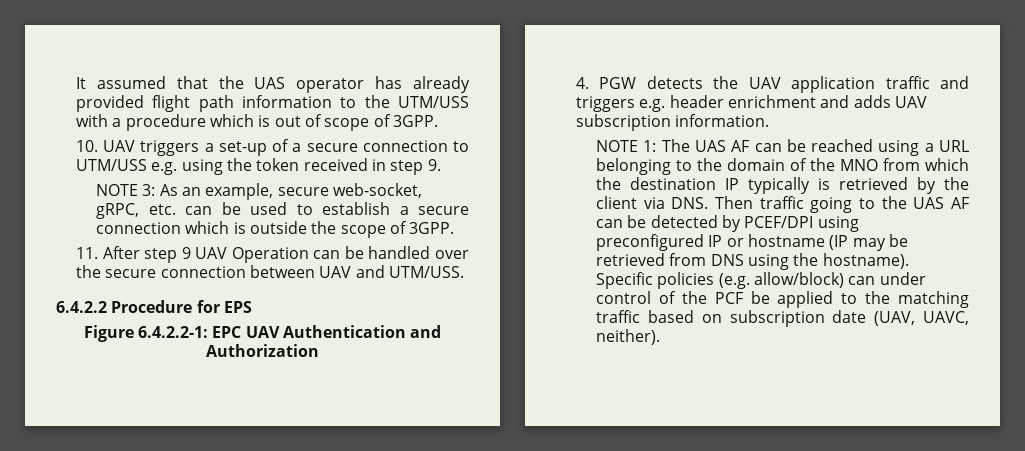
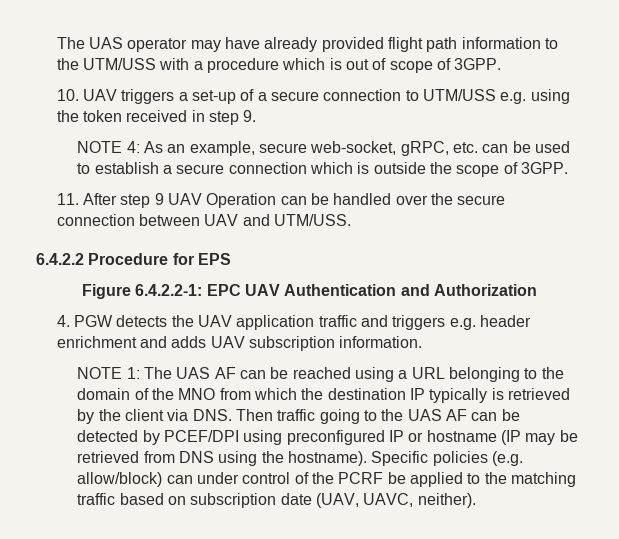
- It assumed that the UAS operator has already provided flight path information to the UTM/USS with a procedure which is out of scope of 3GPP.
+ The UAS operator may have already provided flight path information to the UTM/USS with a procedure which is out of scope of 3GPP.
- NOTE 3: As an example, secure web-socket, gRPC, etc. can be used to establish a secure connection which is outside the scope of 3GPP.
+ NOTE 4: As an example, secure web-socket, gRPC, etc. can be used to establish a secure connection which is outside the scope of 3GPP.
- Specific policies (e.g. allow/block) can under control of the PCF be applied to the matching traffic based on subscription date (UAV, UAVC, neither).
+ Specific policies (e.g. allow/block) can under control of the PCRF be applied to the matching traffic based on subscription date (UAV, UAVC, neither).

